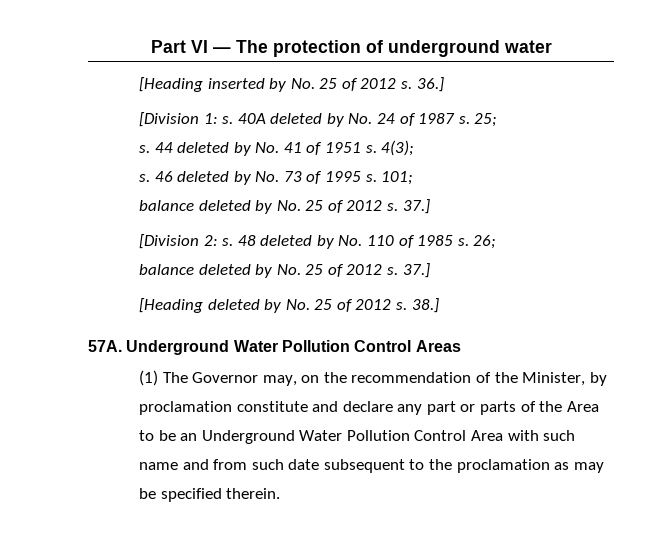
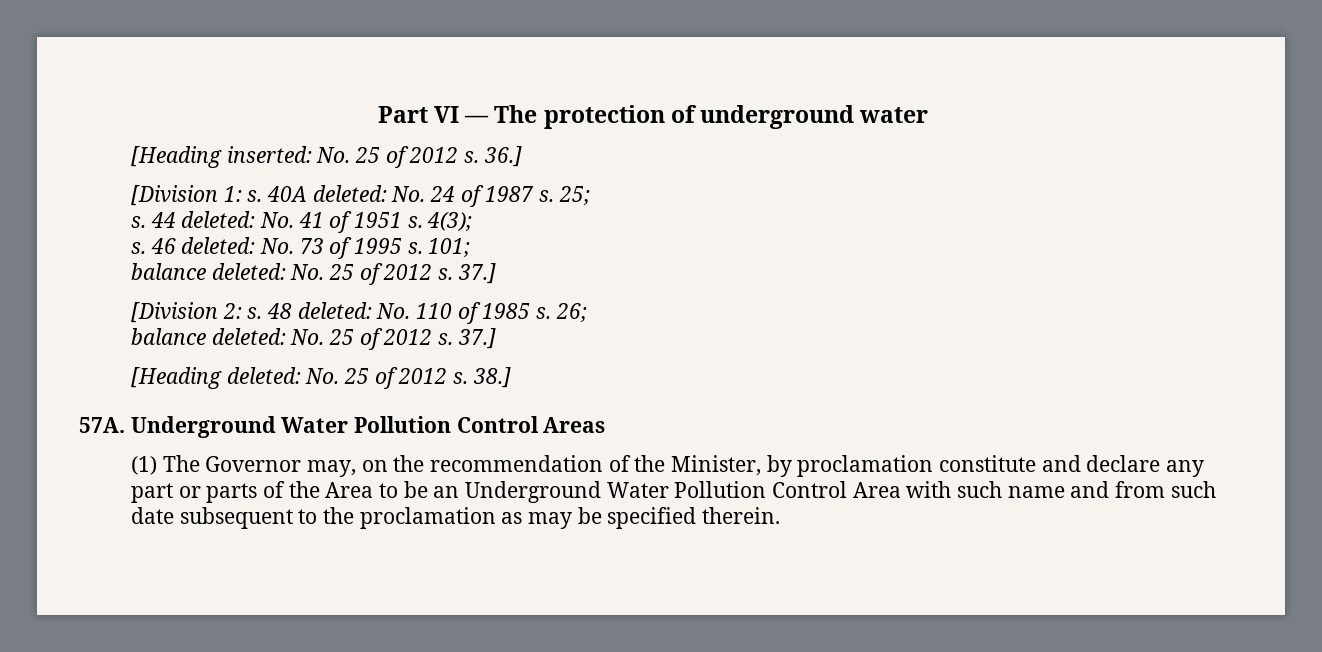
- [Heading inserted by No. 25 of 2012 s.
+ [Heading inserted: No. 25 of 2012 s.
- 40A deleted by No. 24 of 1987 s.
+ 40A deleted: No. 24 of 1987 s.
- 44 deleted by No. 41 of 1951 s.
+ 44 deleted: No. 41 of 1951 s.
- 46 deleted by No. 73 of 1995 s.
+ 46 deleted: No. 73 of 1995 s.
  101;
- balance deleted by No. 25 of 2012 s.
+ balance deleted: No. 25 of 2012 s.
- 48 deleted by No. 110 of 1985 s.
+ 48 deleted: No. 110 of 1985 s.
  26;
- balance deleted by No. 25 of 2012 s.
+ balance deleted: No. 25 of 2012 s.
- [Heading deleted by No. 25 of 2012 s.
+ [Heading deleted: No. 25 of 2012 s.

